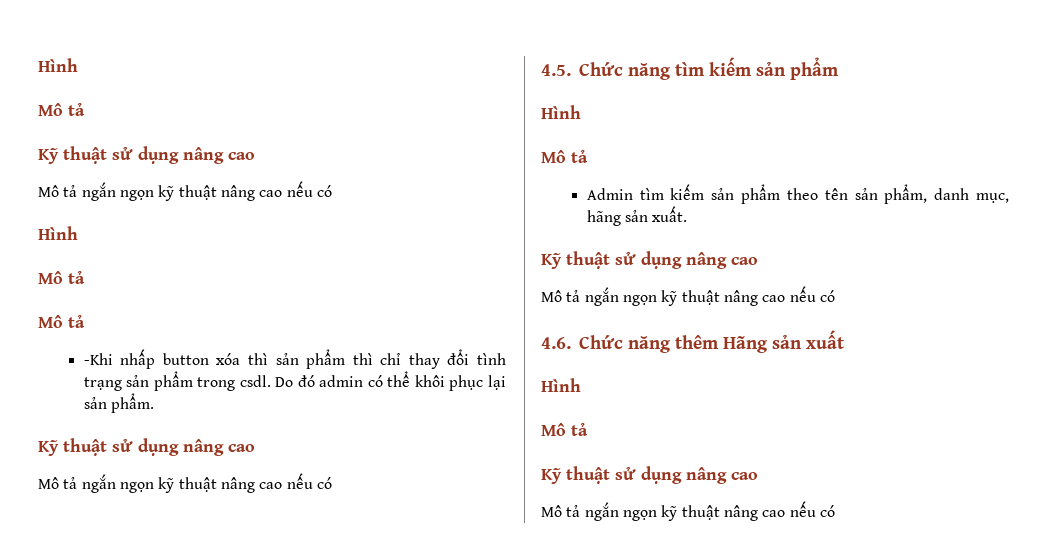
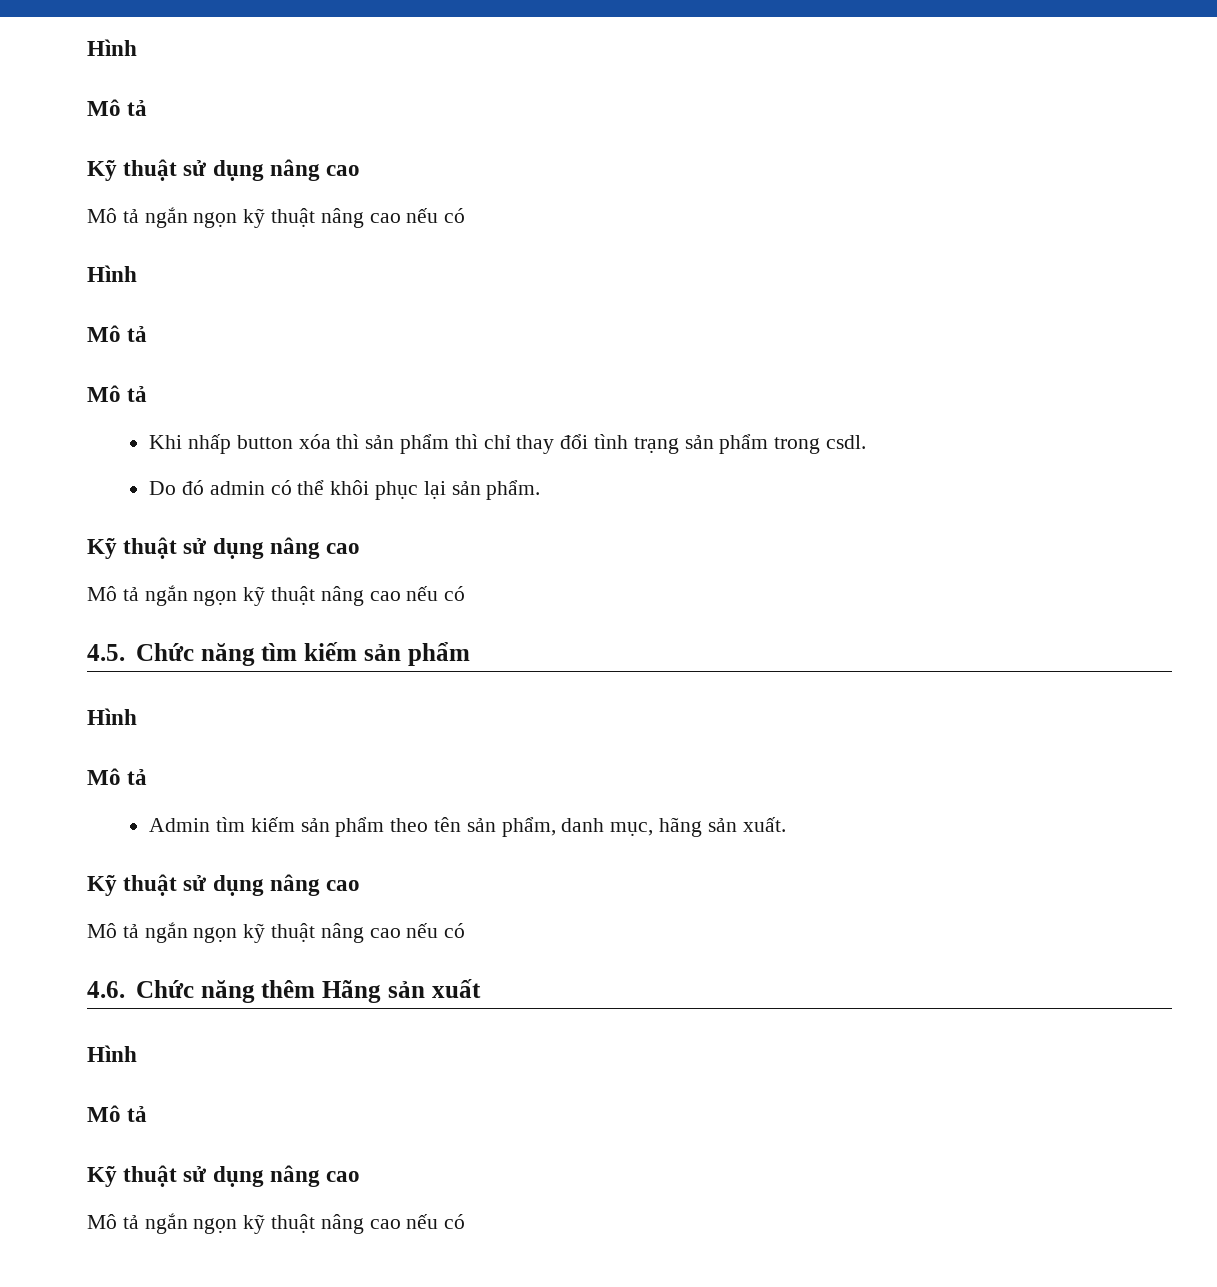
- -Khi nhấp button xóa thì sản phẩm thì chỉ thay đổi tình trạng sản phẩm trong csdl. Do đó admin có thể khôi phục lại sản phẩm.
+ Khi nhấp button xóa thì sản phẩm thì chỉ thay đổi tình trạng sản phẩm trong csdl.
+ Do đó admin có thể khôi phục lại sản phẩm.

